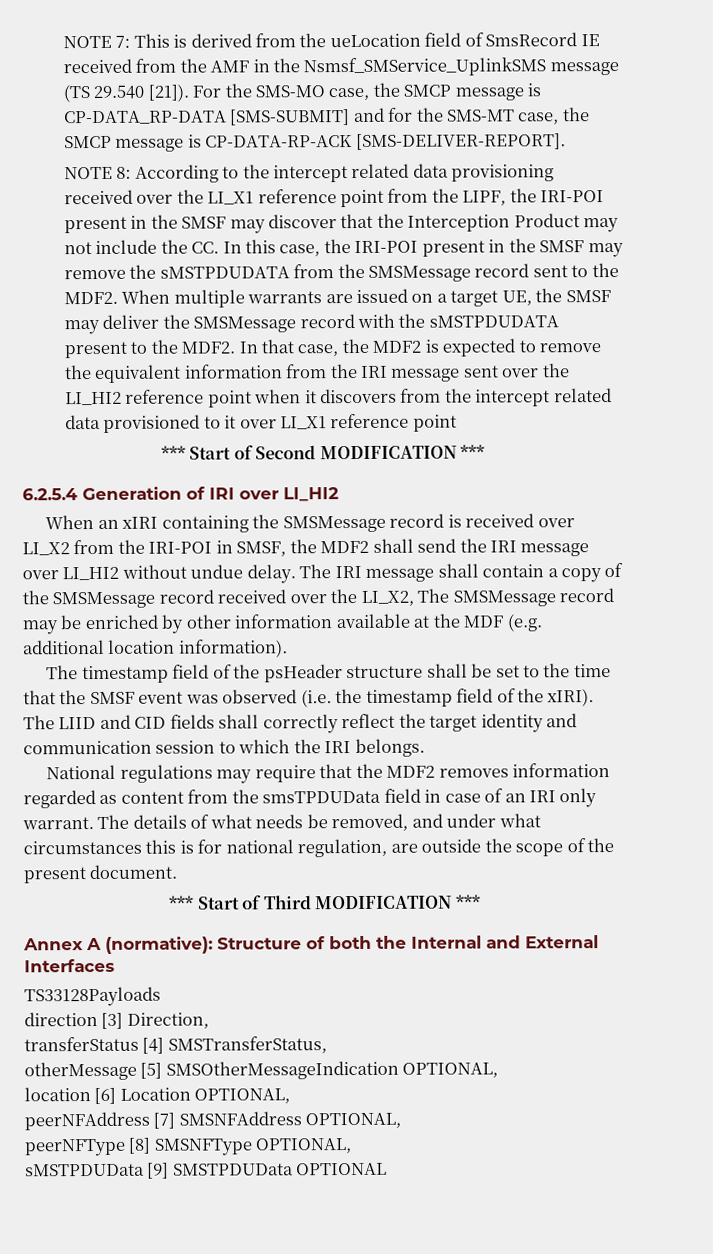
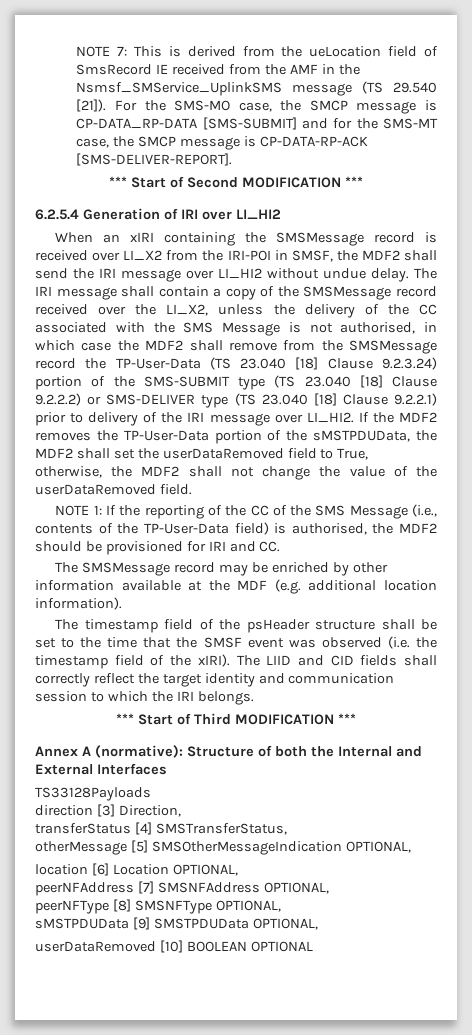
- NOTE 8: According to the intercept related data provisioning received over the LI_X1 reference point from the LIPF, the IRI-POI present in the SMSF may discover that the Interception Product may not include the CC. In this case, the IRI-POI present in the SMSF may remove the sMSTPDUDATA from the SMSMessage record sent to the MDF2. When multiple warrants are issued on a target UE, the SMSF may deliver the SMSMessage record with the sMSTPDUDATA present to the MDF2. In that case, the MDF2 is expected to remove the equivalent information from the IRI message sent over the LI_HI2 reference point when it discovers from the intercept related data provisioned to it over LI_X1 reference point
- The IRI message shall contain a copy of the SMSMessage record received over the LI_X2, The SMSMessage record may be enriched by other information available at the MDF (e.g. additional location information).
+ The IRI message shall contain a copy of the SMSMessage record received over the LI_X2, unless the delivery of the CC associated with the SMS Message is not authorised, in which case the MDF2 shall remove from the SMSMessage record the TP-User-Data (TS 23.040 [18] Clause 9.2.3.24) portion of the SMS-SUBMIT type (TS 23.040 [18] Clause 9.2.2.2) or SMS-DELIVER type (TS 23.040 [18] Clause 9.2.2.1) prior to delivery of the IRI message over LI_HI2. If the MDF2 removes the TP-User-Data portion of the sMSTPDUData, the MDF2 shall set the userDataRemoved field to True, otherwise, the MDF2 shall not change the value of the userDataRemoved field.
+ NOTE 1: If the reporting of the CC of the SMS Message (i.e., contents of the TP-User-Data field) is authorised, the MDF2 should be provisioned for IRI and CC.
+ The SMSMessage record may be enriched by other information available at the MDF (e.g. additional location information).
- National regulations may require that the MDF2 removes information regarded as content from the smsTPDUData field in case of an IRI only warrant. The details of what needs be removed, and under what circumstances this is for national regulation, are outside the scope of the present document.
- sMSTPDUData [9] SMSTPDUData OPTIONAL
+ sMSTPDUData [9] SMSTPDUData OPTIONAL,
+ userDataRemoved [10] BOOLEAN OPTIONAL

